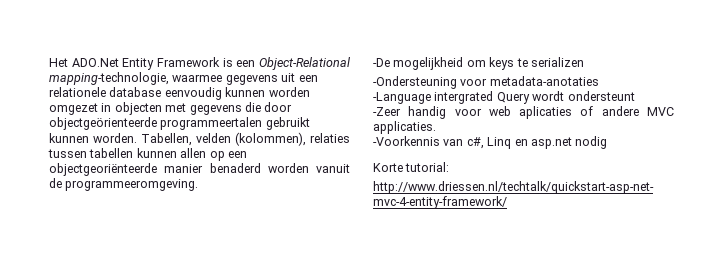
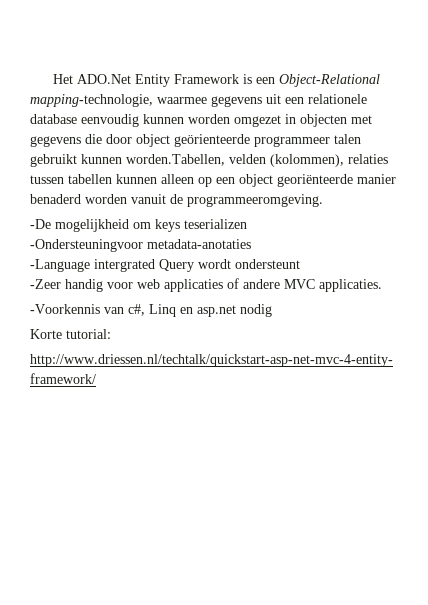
- Het ADO.Net Entity Framework is een Object-Relational mapping-technologie, waarmee gegevens uit een relationele database eenvoudig kunnen worden omgezet in objecten met gegevens die door objectgeörienteerde programmeertalen gebruikt kunnen worden. Tabellen, velden (kolommen), relaties tussen tabellen kunnen allen op een objectgeoriënteerde manier benaderd worden vanuit de programmeeromgeving.
+ Het ADO.Net Entity Framework is een Object-Relational mapping-technologie, waarmee gegevens uit een relationele database eenvoudig kunnen worden omgezet in objecten met gegevens die door object geörienteerde programmeer talen gebruikt kunnen worden.Tabellen, velden (kolommen), relaties tussen tabellen kunnen alleen op een object georiënteerde manier benaderd worden vanuit de programmeeromgeving.
- -De mogelijkheid om keys te serializen
- -Ondersteuning voor metadata-anotaties
+ -De mogelijkheid om keys teserializen
+ -Ondersteuningvoor metadata-anotaties
- -Zeer handig voor web aplicaties of andere MVC applicaties.
+ -Zeer handig voor web applicaties of andere MVC applicaties.

